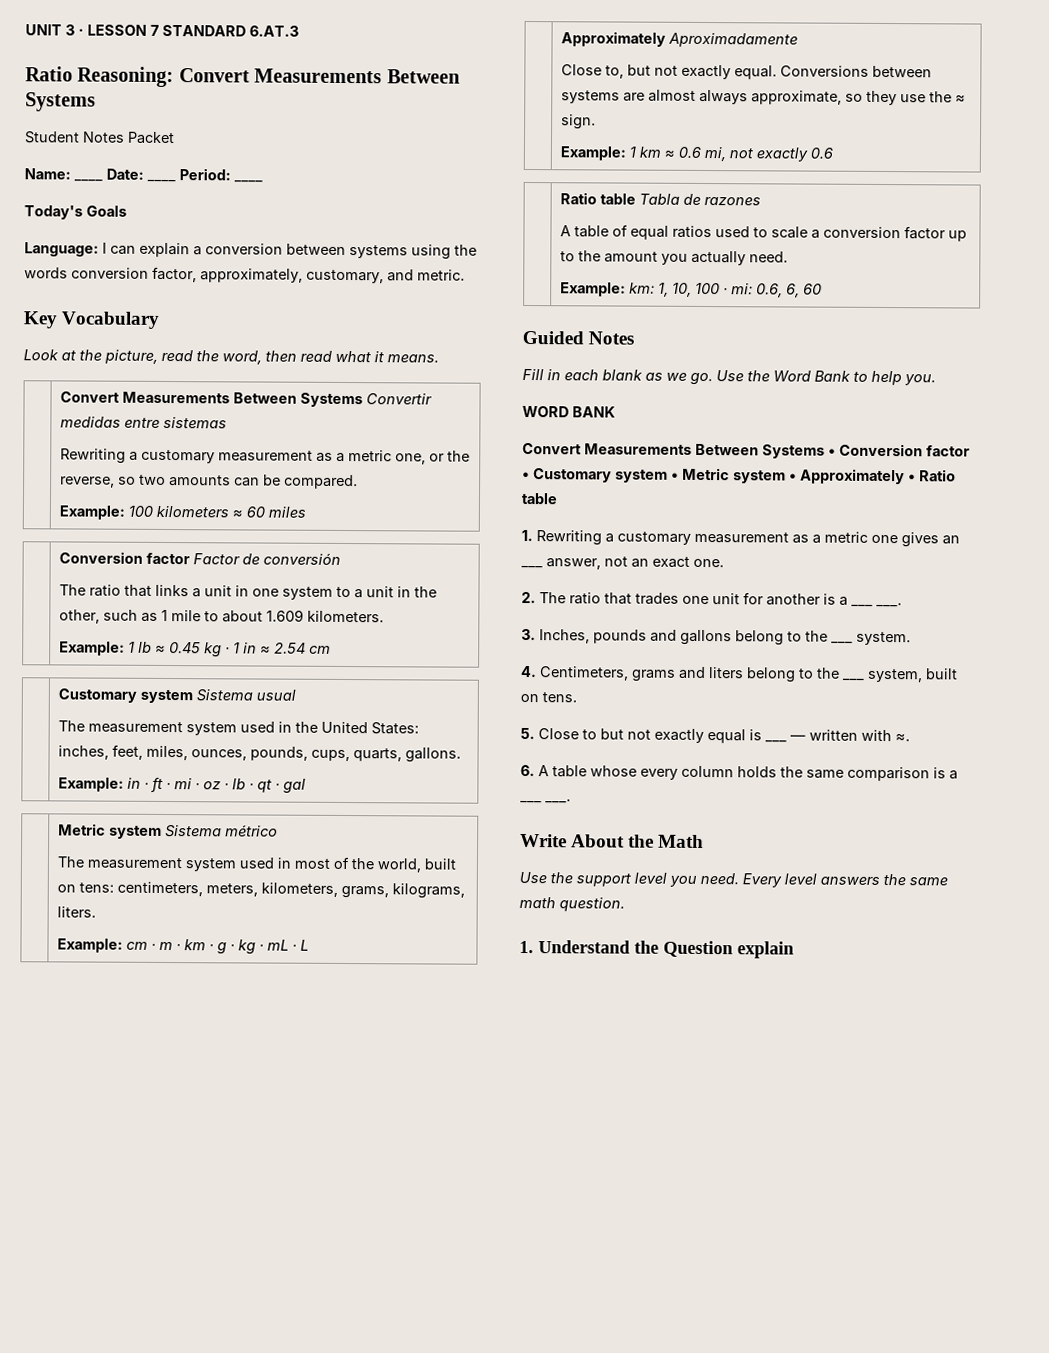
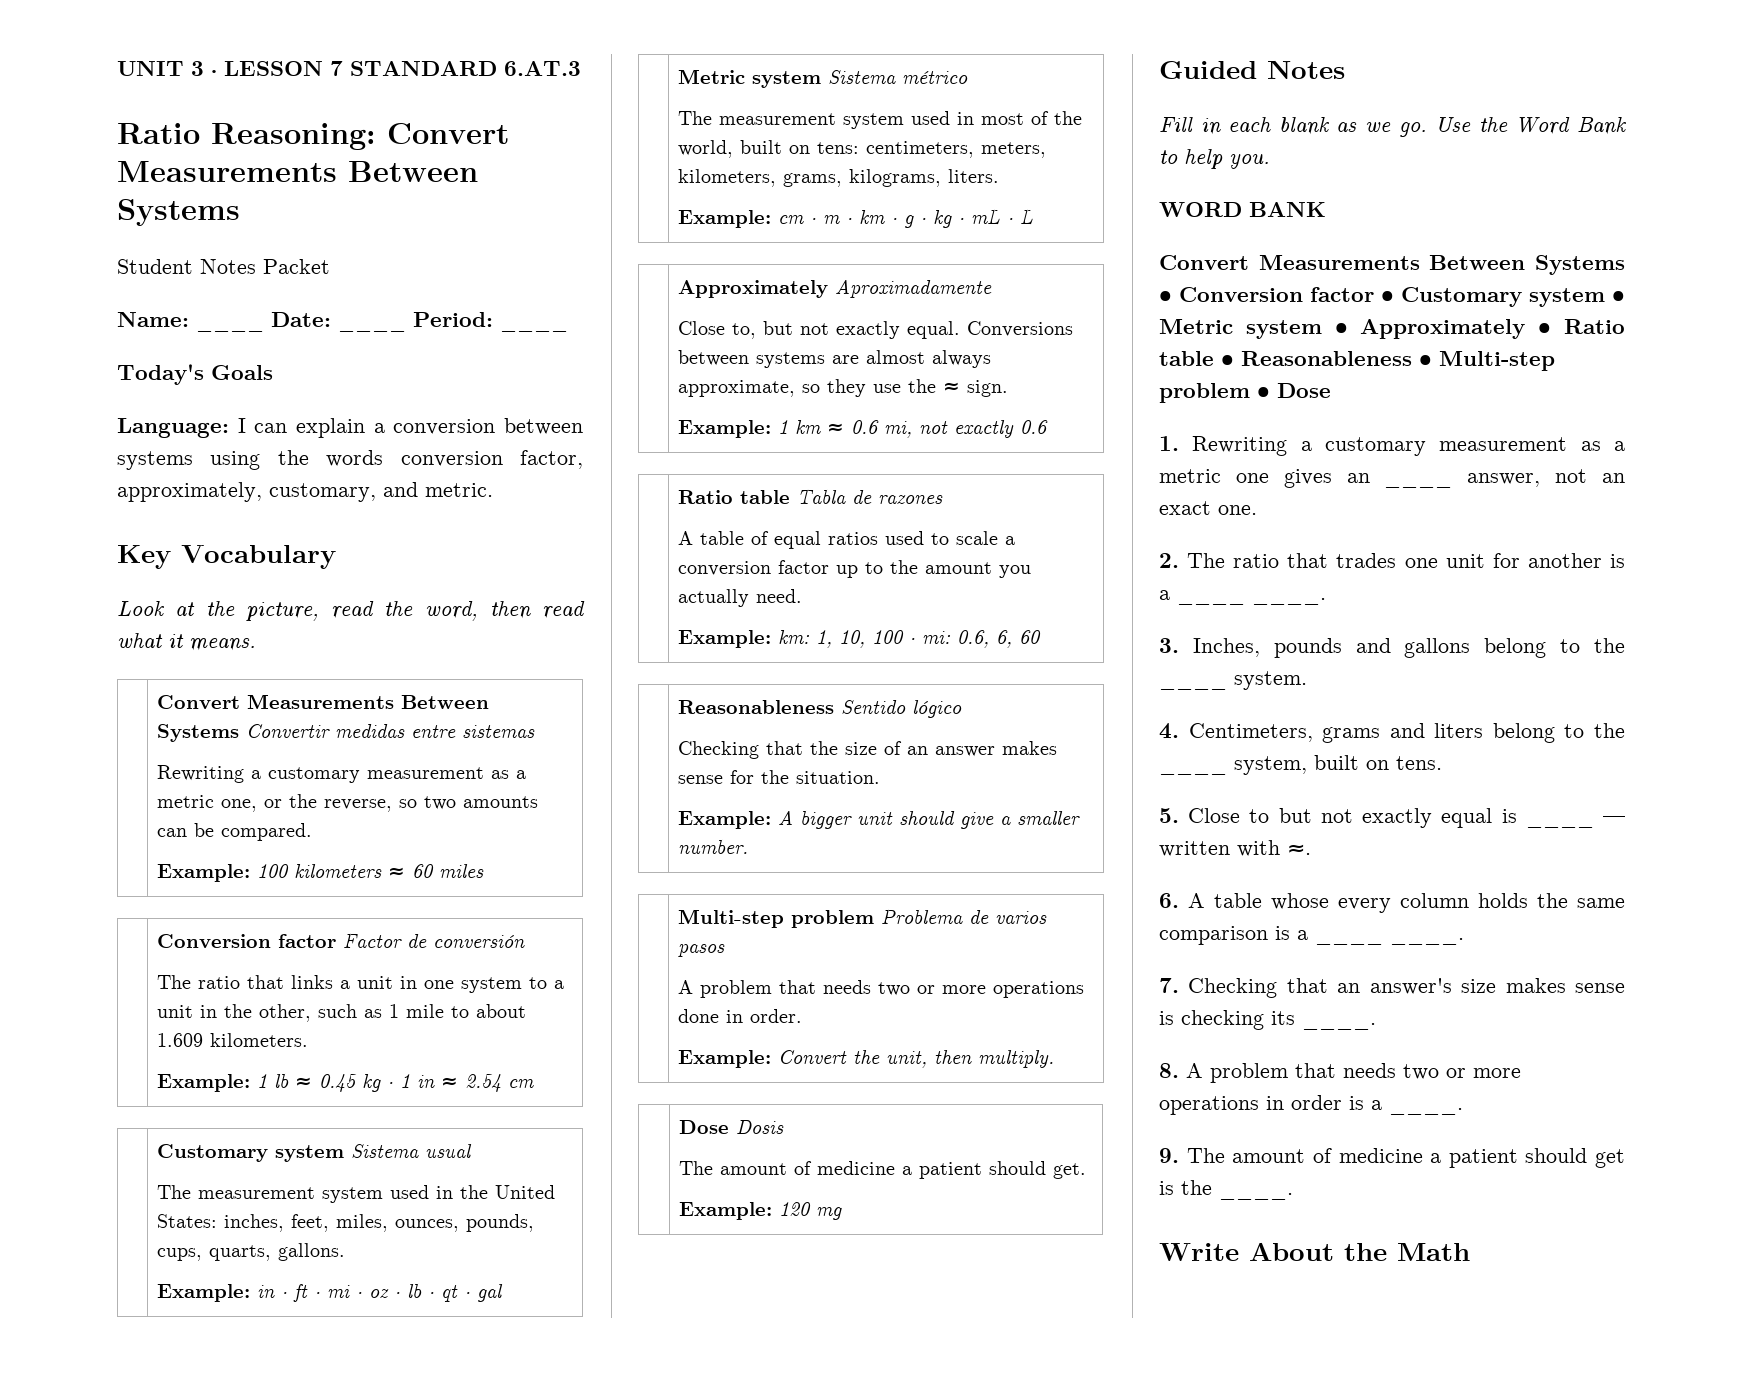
+ | Reasonableness Sentido lógico
+ Checking that the size of an answer makes sense for the situation.
+ Example: A bigger unit should give a smaller number.
+ | Multi-step problem Problema de varios pasos
+ A problem that needs two or more operations done in order.
+ Example: Convert the unit, then multiply.
+ | Dose Dosis
+ The amount of medicine a patient should get.
+ Example: 120 mg
- Convert Measurements Between Systems • Conversion factor • Customary system • Metric system • Approximately • Ratio table
+ Convert Measurements Between Systems • Conversion factor • Customary system • Metric system • Approximately • Ratio table • Reasonableness • Multi-step problem • Dose
- 1. Rewriting a customary measurement as a metric one gives an ___ answer, not an exact one.
+ 1. Rewriting a customary measurement as a metric one gives an ____ answer, not an exact one.
- 2. The ratio that trades one unit for another is a ___ ___.
+ 2. The ratio that trades one unit for another is a ____ ____.
- 3. Inches, pounds and gallons belong to the ___ system.
+ 3. Inches, pounds and gallons belong to the ____ system.
- 4. Centimeters, grams and liters belong to the ___ system, built on tens.
+ 4. Centimeters, grams and liters belong to the ____ system, built on tens.
- 5. Close to but not exactly equal is ___ — written with ≈.
+ 5. Close to but not exactly equal is ____ — written with ≈.
- 6. A table whose every column holds the same comparison is a ___ ___.
+ 6. A table whose every column holds the same comparison is a ____ ____.
+ 7. Checking that an answer's size makes sense is checking its ____.
+ 8. A problem that needs two or more operations in order is a ____.
+ 9. The amount of medicine a patient should get is the ____.
  Write About the Math
- Use the support level you need. Every level answers the same math question.
- 1. Understand the Question explain

